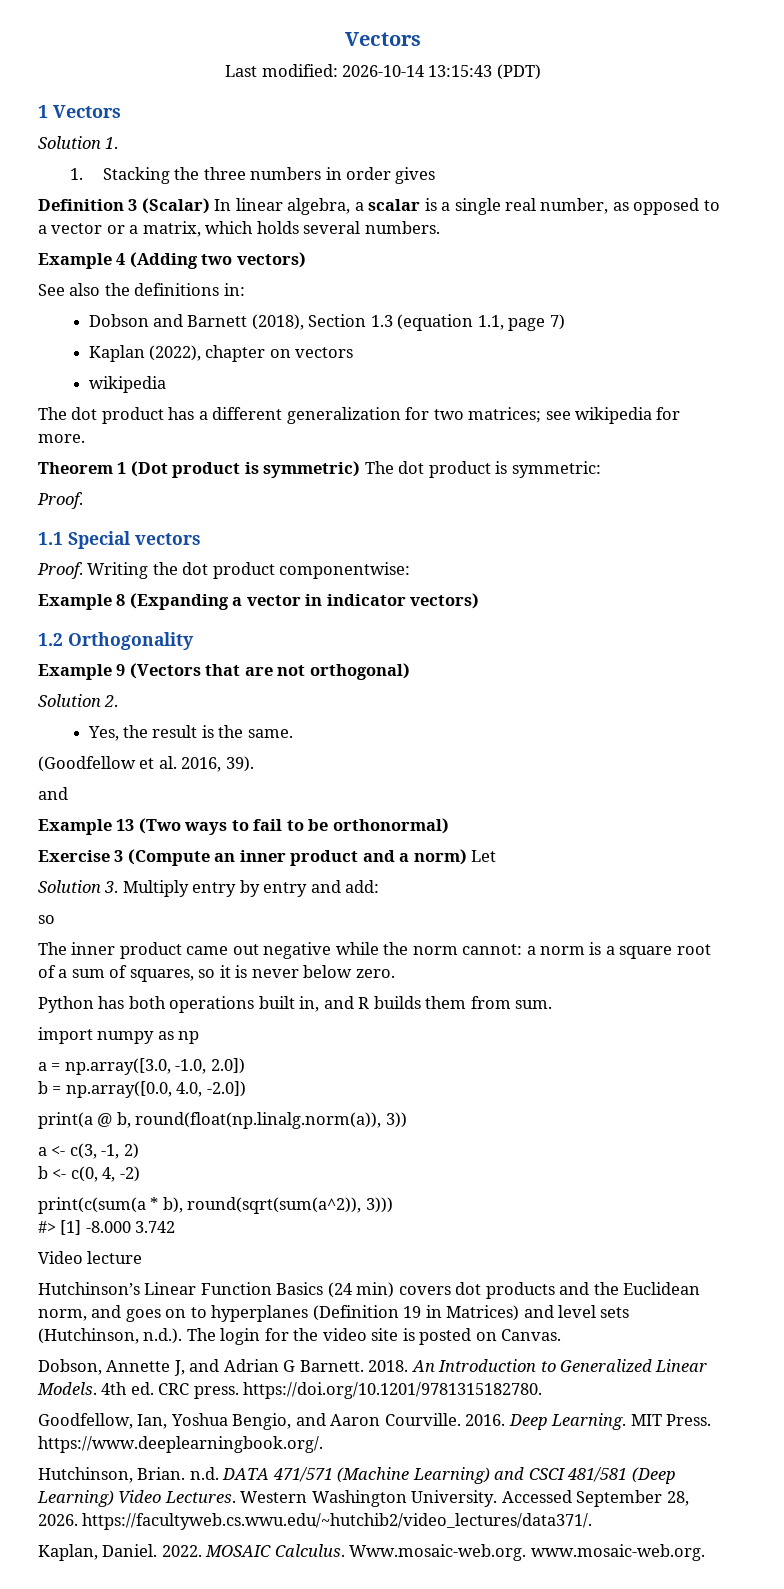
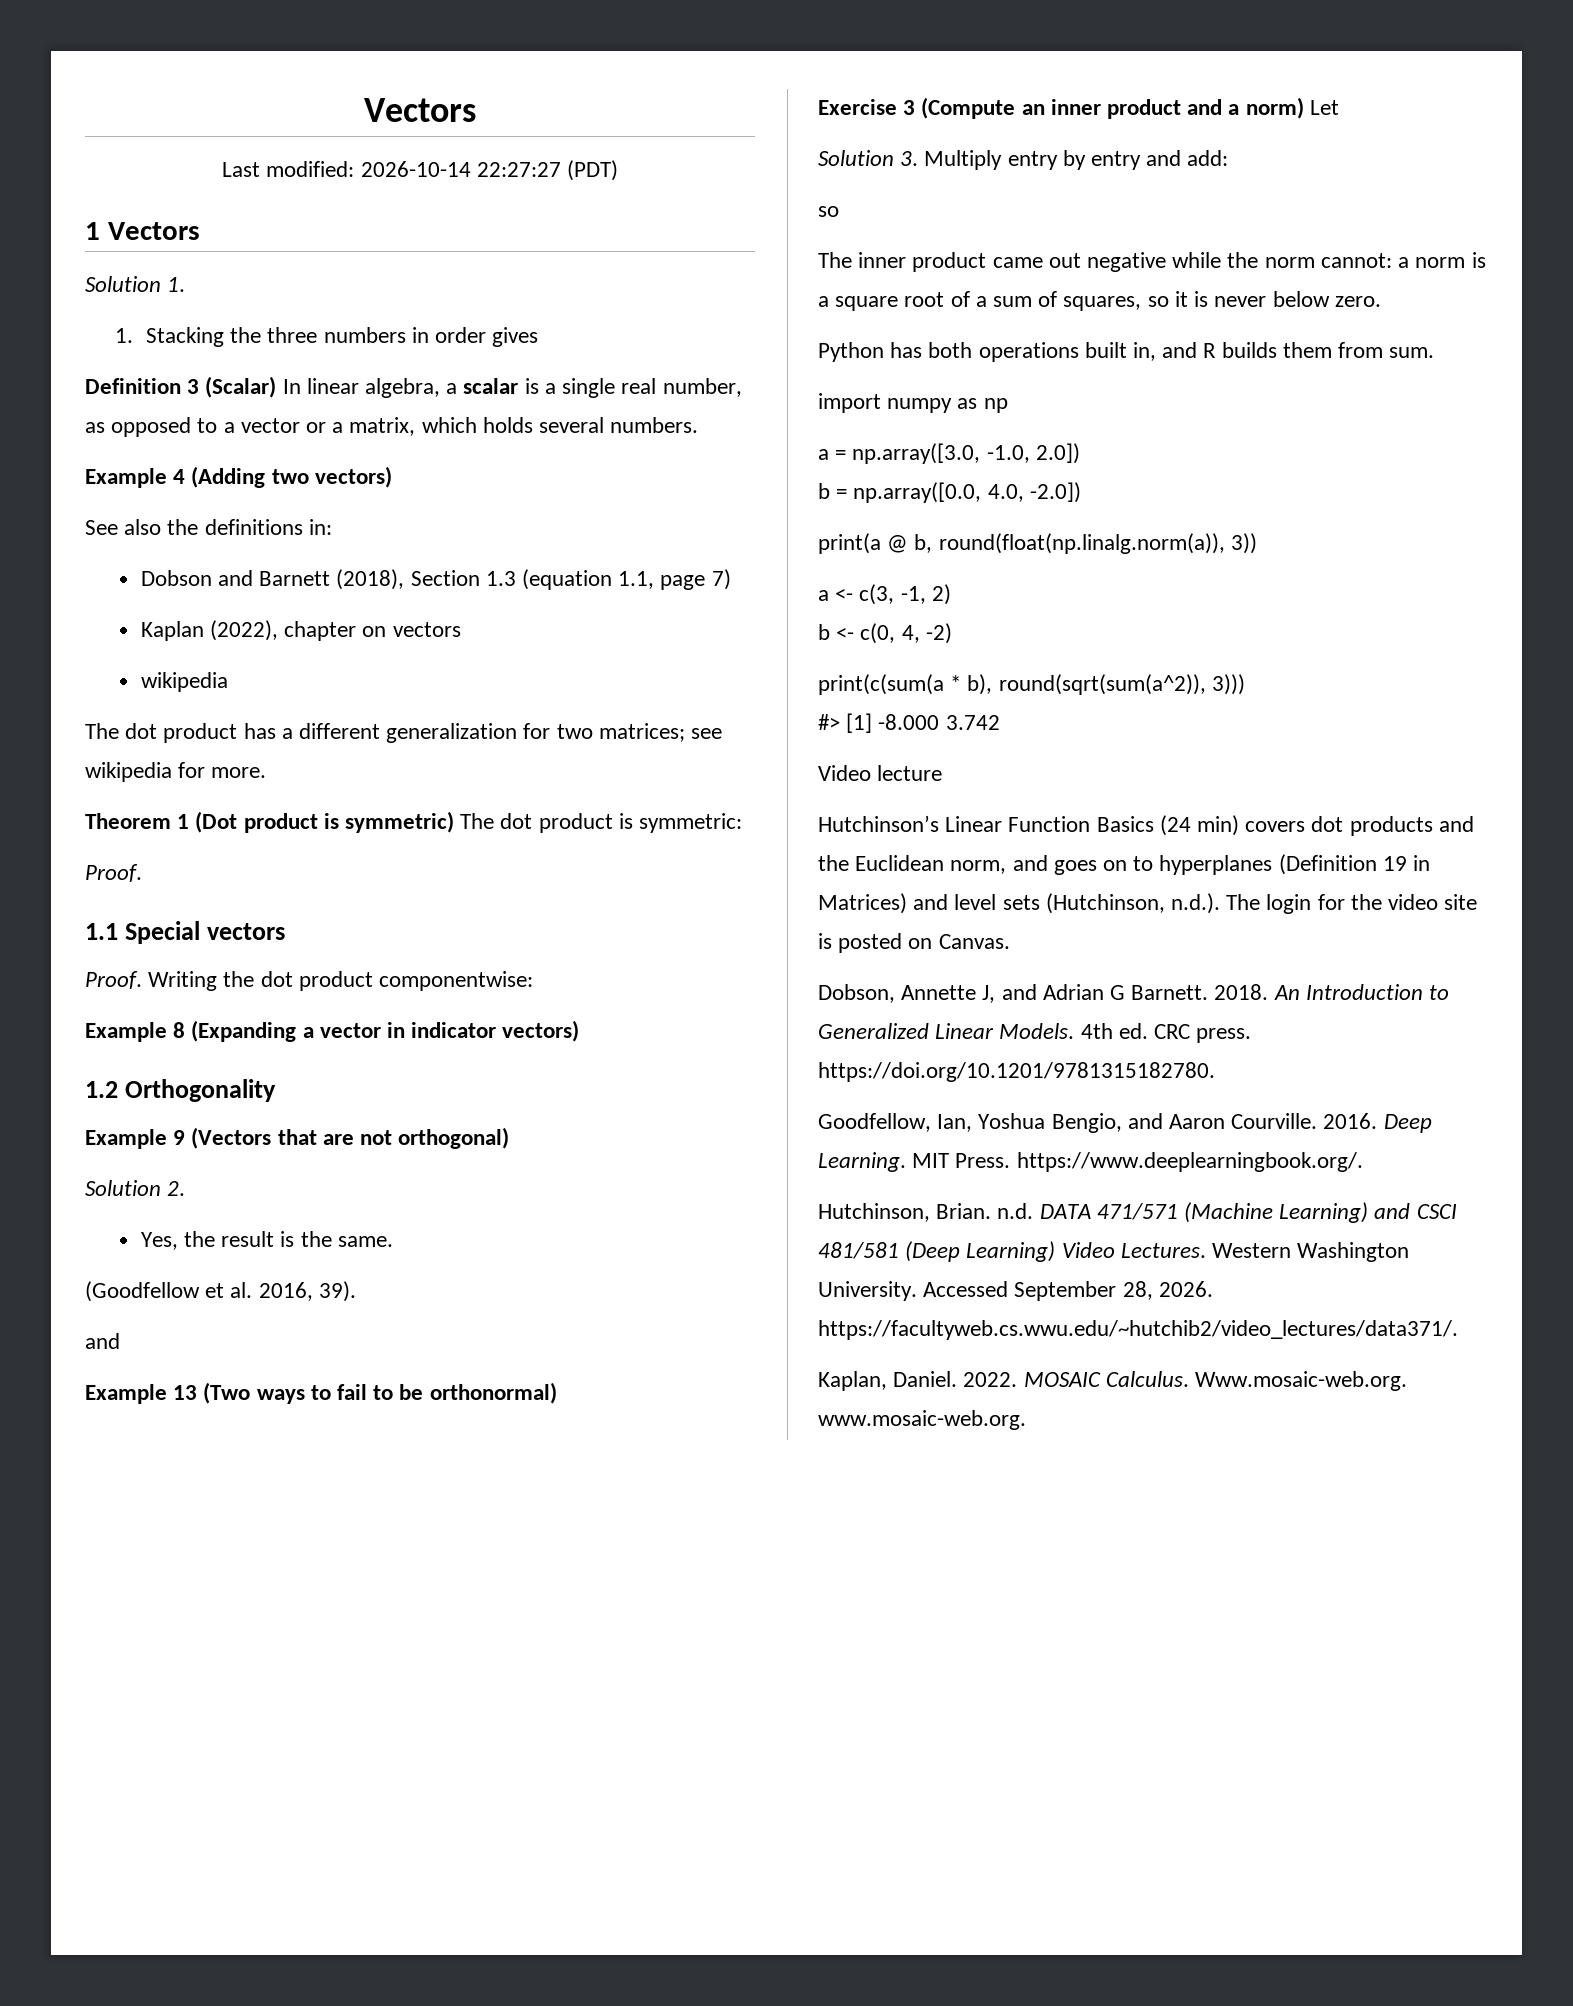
- Last modified: 2026-10-14 13:15:43 (PDT)
+ Last modified: 2026-10-14 22:27:27 (PDT)

